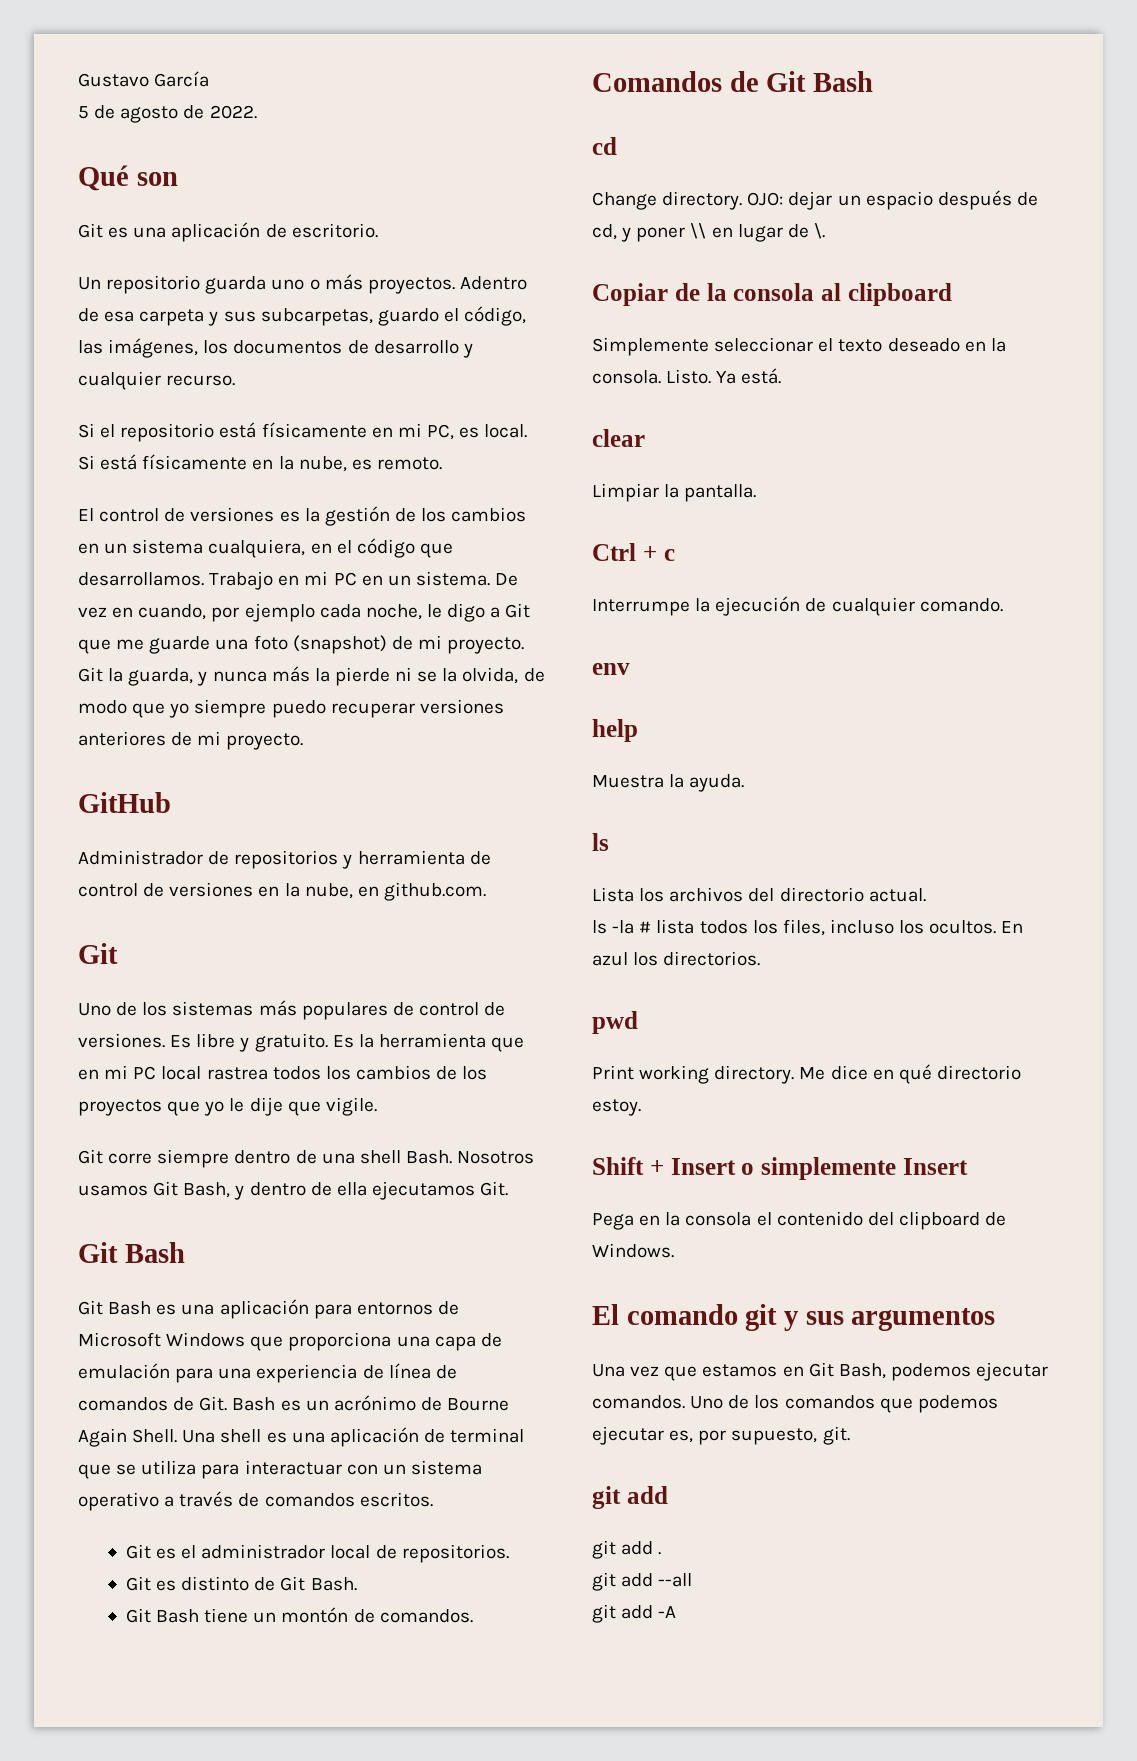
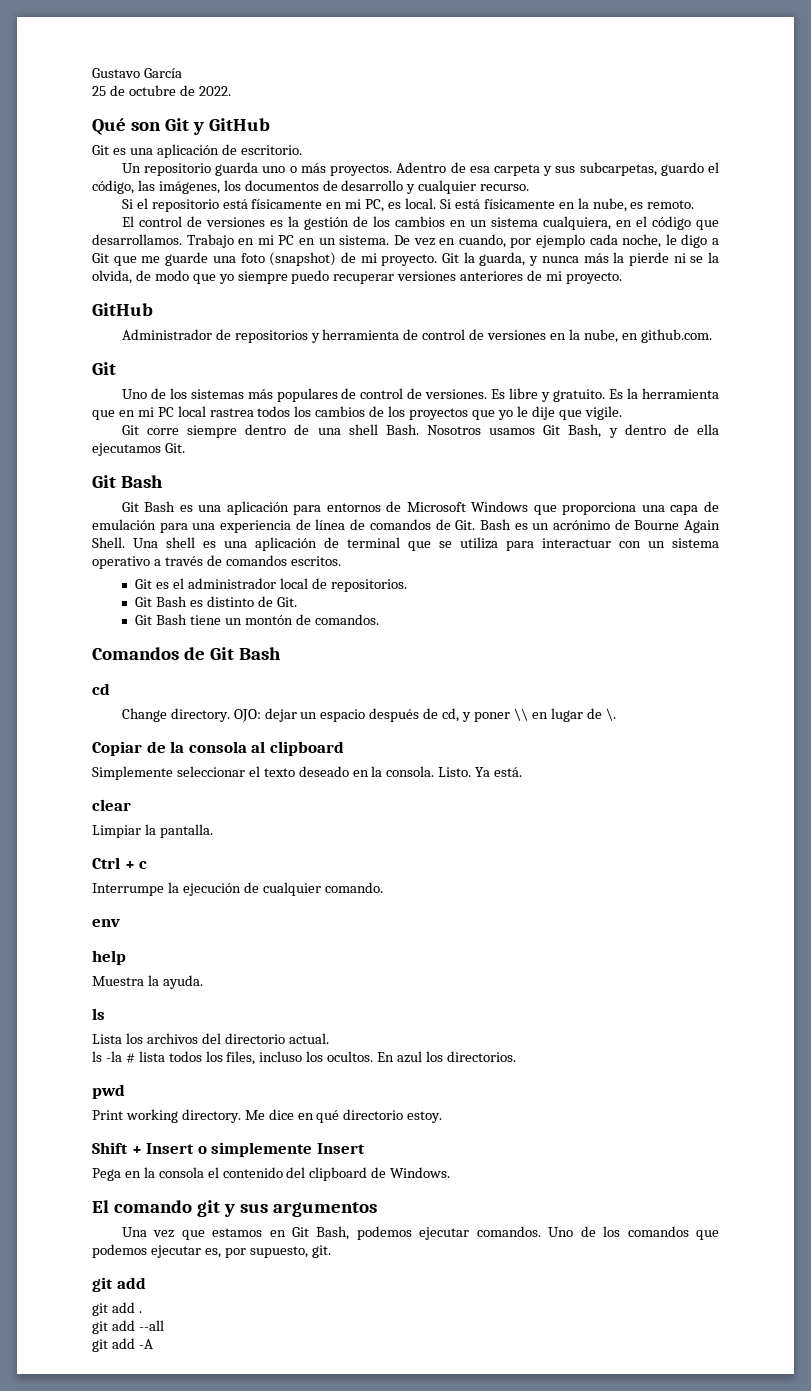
- 5 de agosto de 2022.
+ 25 de octubre de 2022.
- Qué son
+ Qué son Git y GitHub
- Git es distinto de Git Bash.
+ Git Bash es distinto de Git.

